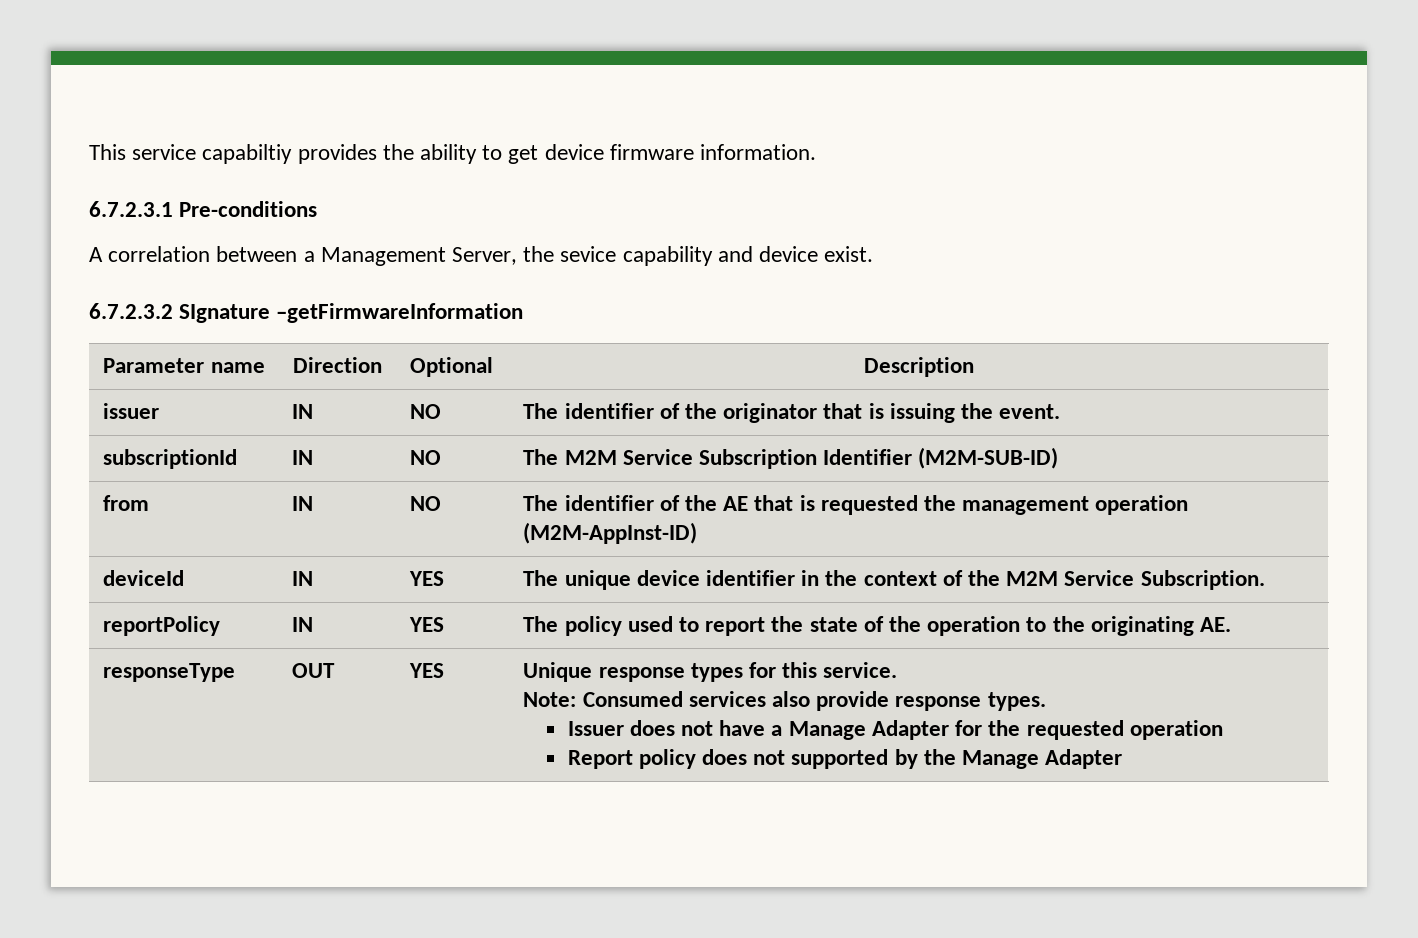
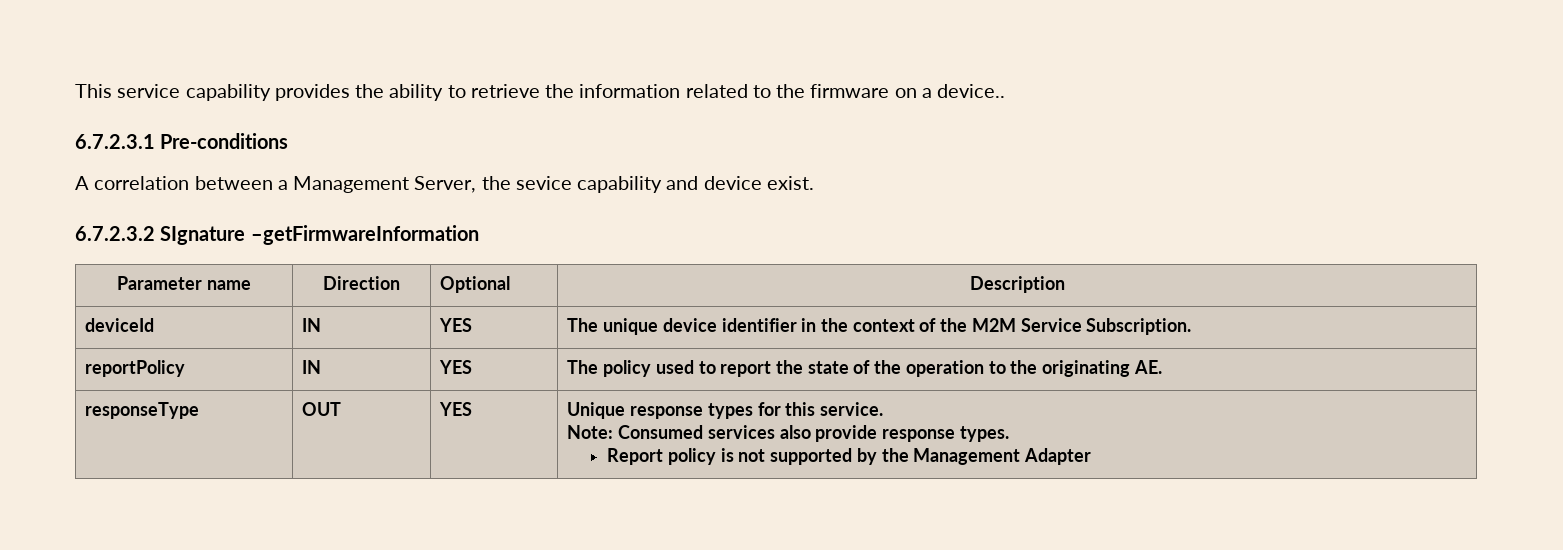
- This service capabiltiy provides the ability to get device firmware information.
+ This service capability provides the ability to retrieve the information related to the firmware on a device..
- issuer | IN | NO | The identifier of the originator that is issuing the event.
- subscriptionId | IN | NO | The M2M Service Subscription Identifier (M2M-SUB-ID)
- from | IN | NO | The identifier of the AE that is requested the management operation (M2M-AppInst-ID)
  responseType | OUT | YES | Unique response types for this service.
  Note: Consumed services also provide response types.
- Issuer does not have a Manage Adapter for the requested operation
- Report policy does not supported by the Manage Adapter
+ Report policy is not supported by the Management Adapter

